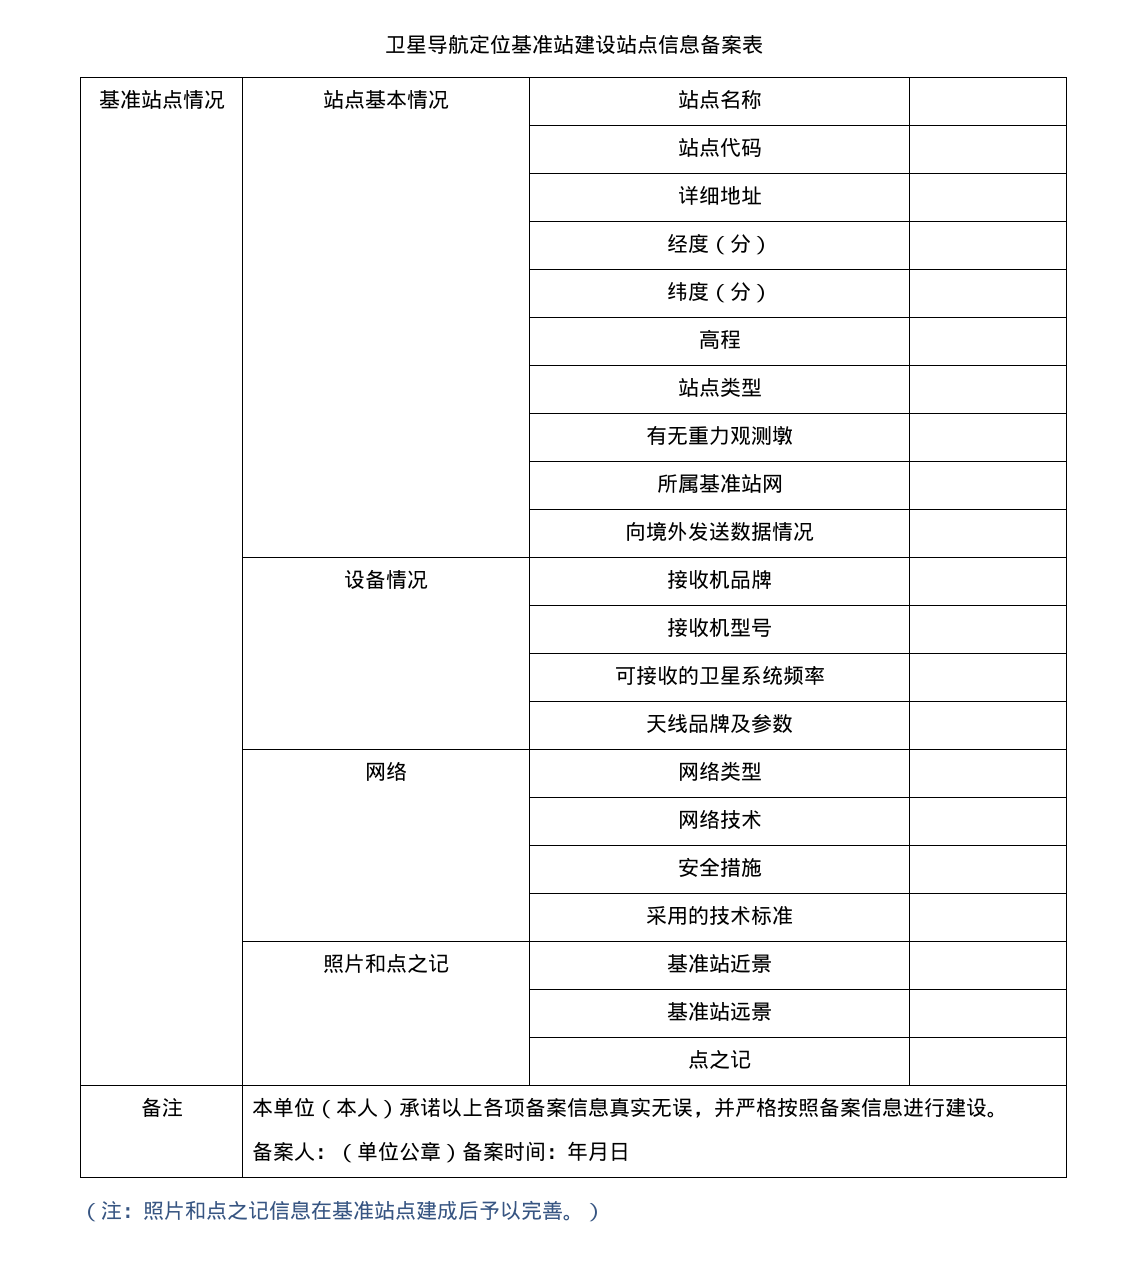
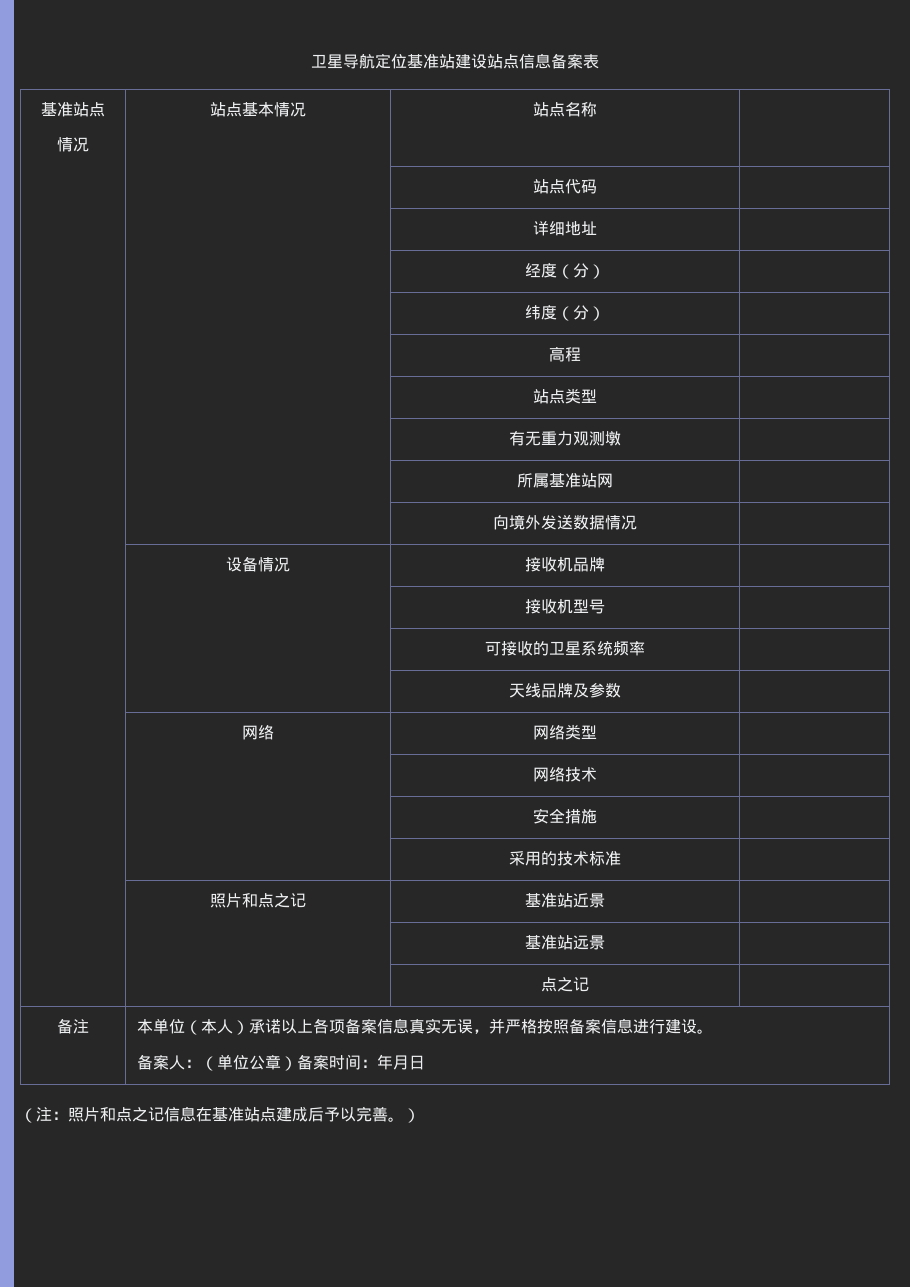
  卫星导航定位基准站建设站点信息备案表
- 基准站点情况 | 站点基本情况 | 站点名称 |
+ 基准站点
+ 情况 | 站点基本情况 | 站点名称 |

